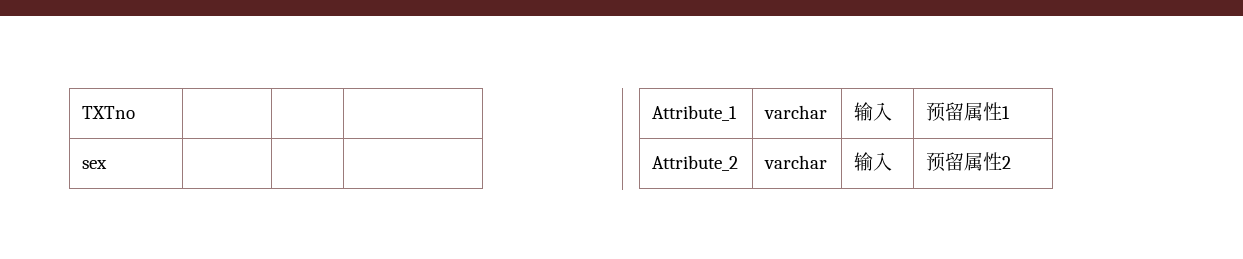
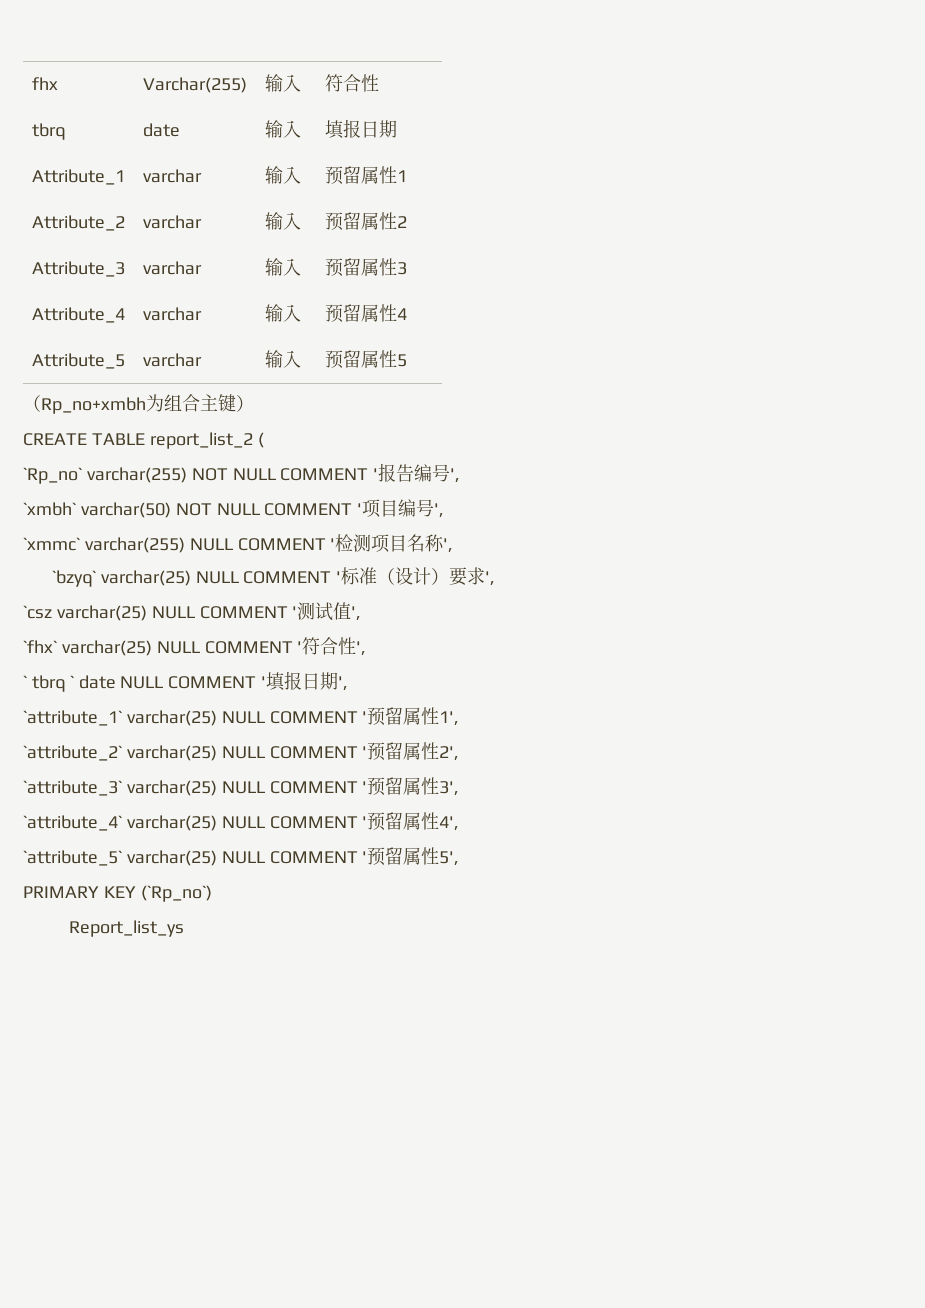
- TXTno | | |
- sex | | |
+ fhx | Varchar(255) | 输入 | 符合性
+ tbrq | date | 输入 | 填报日期
+ Attribute_3 | varchar | 输入 | 预留属性3
+ Attribute_4 | varchar | 输入 | 预留属性4
+ Attribute_5 | varchar | 输入 | 预留属性5
+ （Rp_no+xmbh为组合主键）
+ CREATE TABLE report_list_2 (
+ `Rp_no` varchar(255) NOT NULL COMMENT '报告编号',
+ `xmbh` varchar(50) NOT NULL COMMENT '项目编号',
+ `xmmc` varchar(255) NULL COMMENT '检测项目名称',
+ `bzyq` varchar(25) NULL COMMENT '标准（设计）要求',
+ `csz varchar(25) NULL COMMENT '测试值',
+ `fhx` varchar(25) NULL COMMENT '符合性',
+ ` tbrq ` date NULL COMMENT '填报日期',
+ `attribute_1` varchar(25) NULL COMMENT '预留属性1',
+ `attribute_2` varchar(25) NULL COMMENT '预留属性2',
+ `attribute_3` varchar(25) NULL COMMENT '预留属性3',
+ `attribute_4` varchar(25) NULL COMMENT '预留属性4',
+ `attribute_5` varchar(25) NULL COMMENT '预留属性5',
+ PRIMARY KEY (`Rp_no`)
+ Report_list_ys

